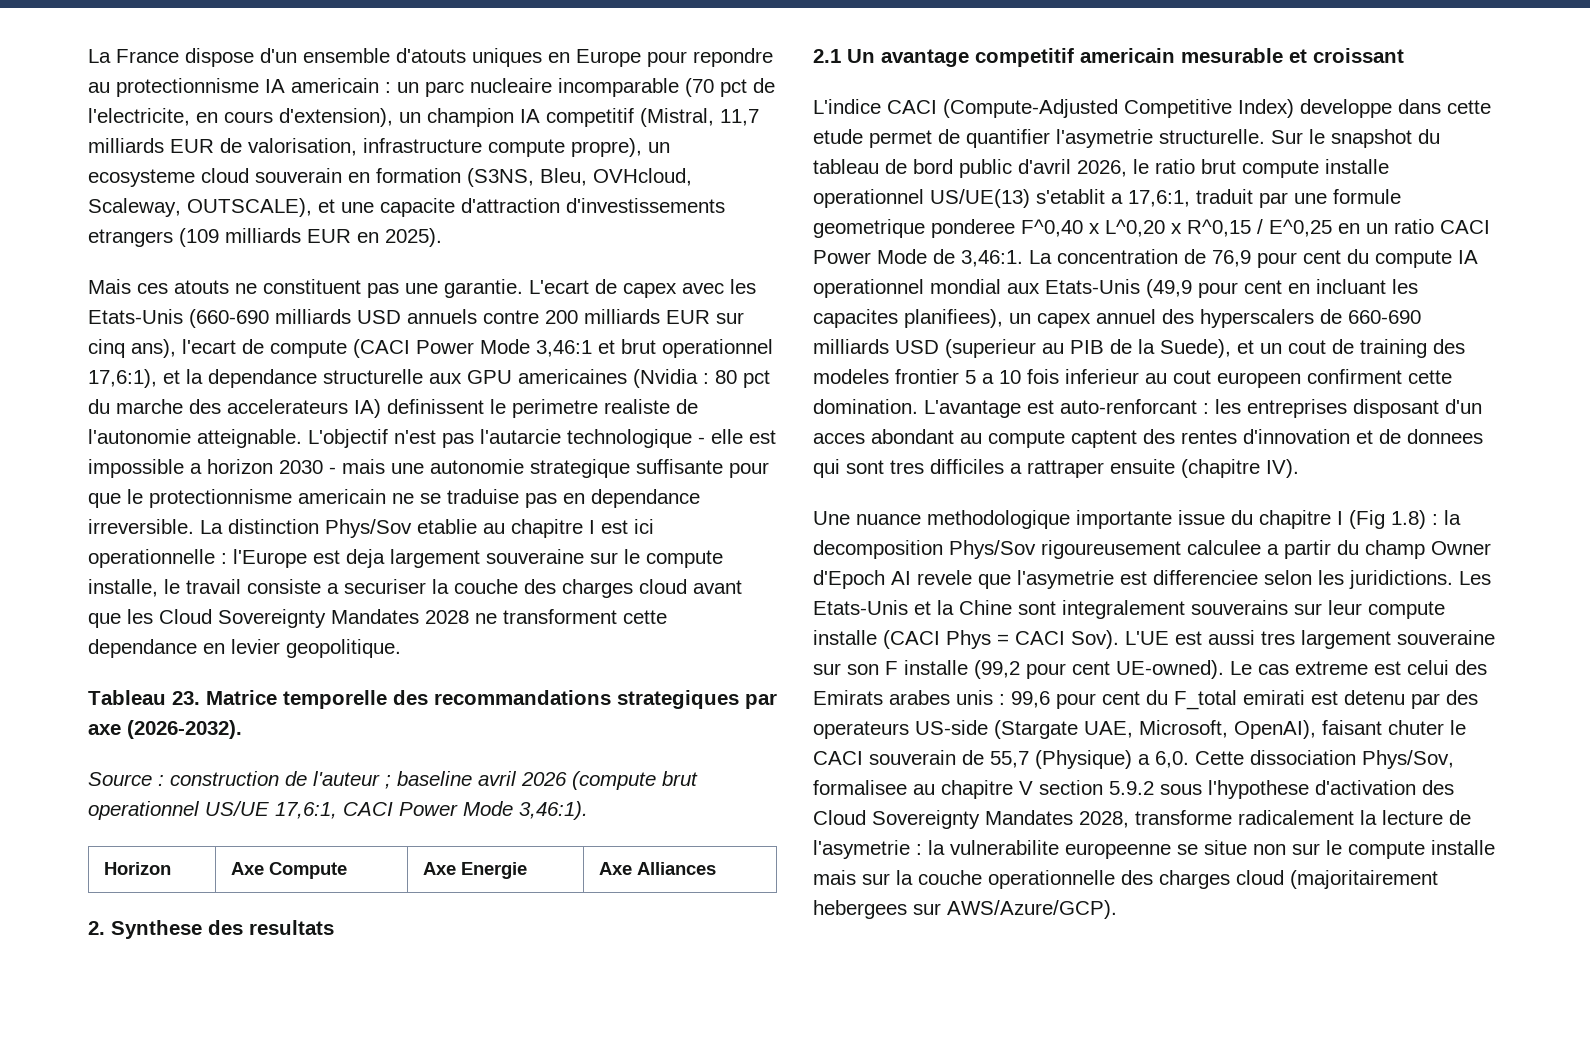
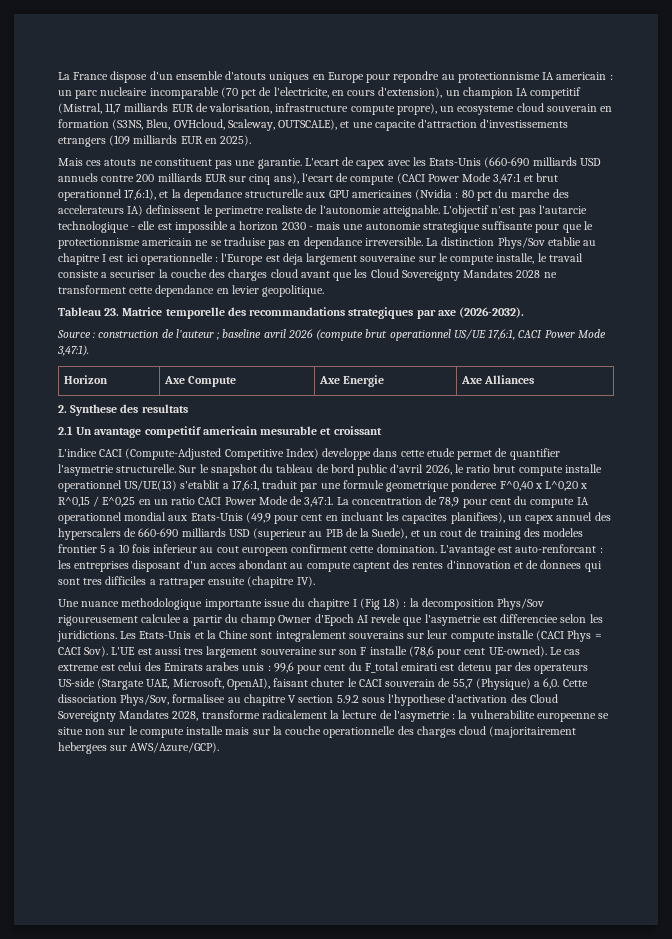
- L'ecart de capex avec les Etats-Unis (660-690 milliards USD annuels contre 200 milliards EUR sur cinq ans), l'ecart de compute (CACI Power Mode 3,46:1 et brut operationnel 17,6:1), et la dependance structurelle aux GPU americaines (Nvidia : 80 pct du marche des accelerateurs IA) definissent le perimetre realiste de l'autonomie atteignable.
+ L'ecart de capex avec les Etats-Unis (660-690 milliards USD annuels contre 200 milliards EUR sur cinq ans), l'ecart de compute (CACI Power Mode 3,47:1 et brut operationnel 17,6:1), et la dependance structurelle aux GPU americaines (Nvidia : 80 pct du marche des accelerateurs IA) definissent le perimetre realiste de l'autonomie atteignable.
- Source : construction de l'auteur ; baseline avril 2026 (compute brut operationnel US/UE 17,6:1, CACI Power Mode 3,46:1).
+ Source : construction de l'auteur ; baseline avril 2026 (compute brut operationnel US/UE 17,6:1, CACI Power Mode 3,47:1).
- Sur le snapshot du tableau de bord public d'avril 2026, le ratio brut compute installe operationnel US/UE(13) s'etablit a 17,6:1, traduit par une formule geometrique ponderee F^0,40 x L^0,20 x R^0,15 / E^0,25 en un ratio CACI Power Mode de 3,46:1.
+ Sur le snapshot du tableau de bord public d'avril 2026, le ratio brut compute installe operationnel US/UE(13) s'etablit a 17,6:1, traduit par une formule geometrique ponderee F^0,40 x L^0,20 x R^0,15 / E^0,25 en un ratio CACI Power Mode de 3,47:1.
- La concentration de 76,9 pour cent du compute IA operationnel mondial aux Etats-Unis (49,9 pour cent en incluant les capacites planifiees), un capex annuel des hyperscalers de 660-690 milliards USD (superieur au PIB de la Suede), et un cout de training des modeles frontier 5 a 10 fois inferieur au cout europeen confirment cette domination.
+ La concentration de 78,9 pour cent du compute IA operationnel mondial aux Etats-Unis (49,9 pour cent en incluant les capacites planifiees), un capex annuel des hyperscalers de 660-690 milliards USD (superieur au PIB de la Suede), et un cout de training des modeles frontier 5 a 10 fois inferieur au cout europeen confirment cette domination.
- L'UE est aussi tres largement souveraine sur son F installe (99,2 pour cent UE-owned).
+ L'UE est aussi tres largement souveraine sur son F installe (78,6 pour cent UE-owned).

